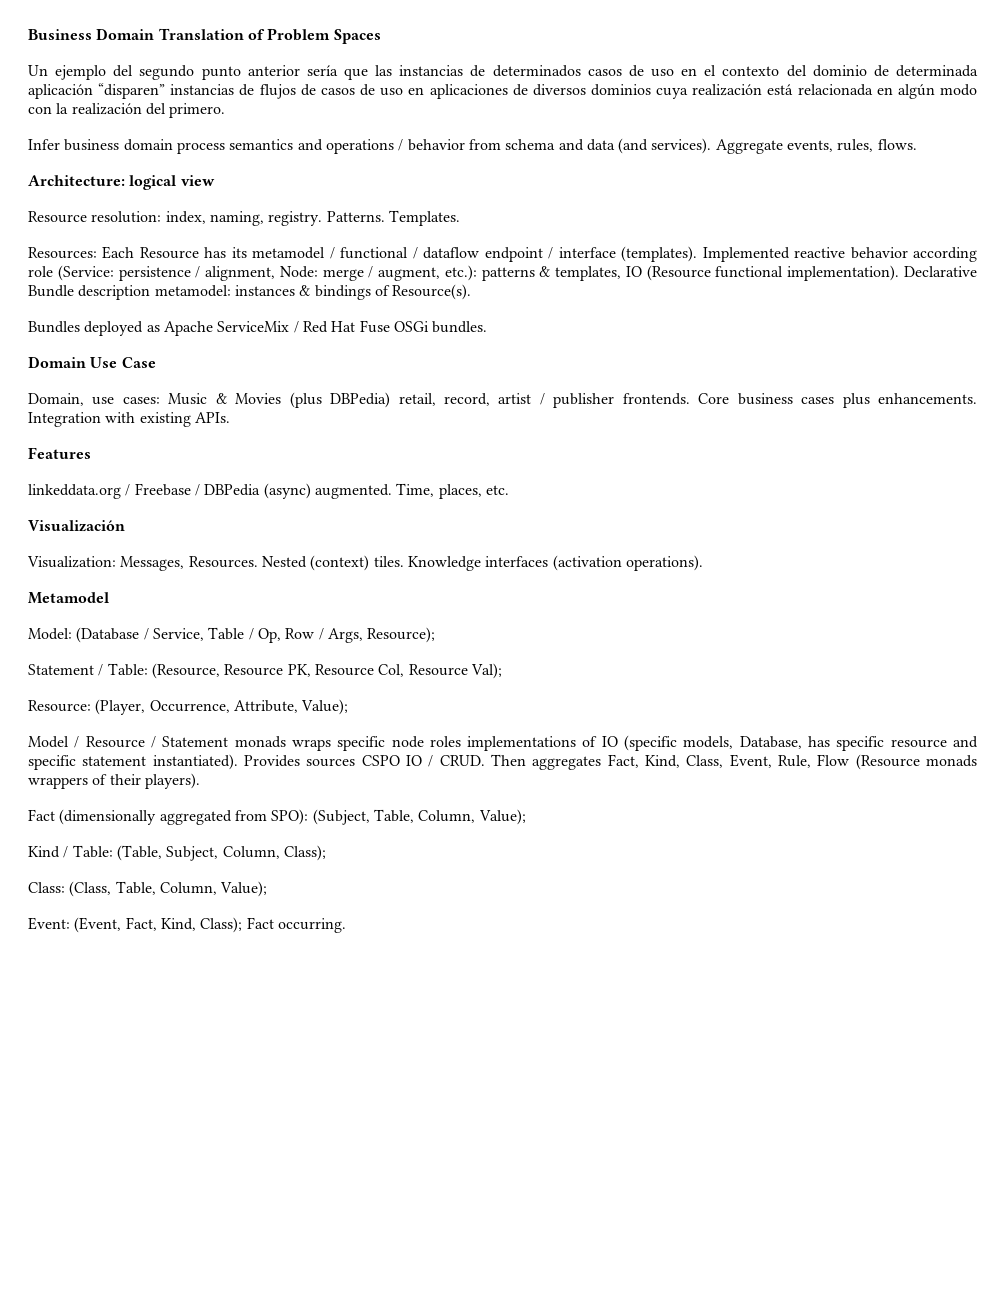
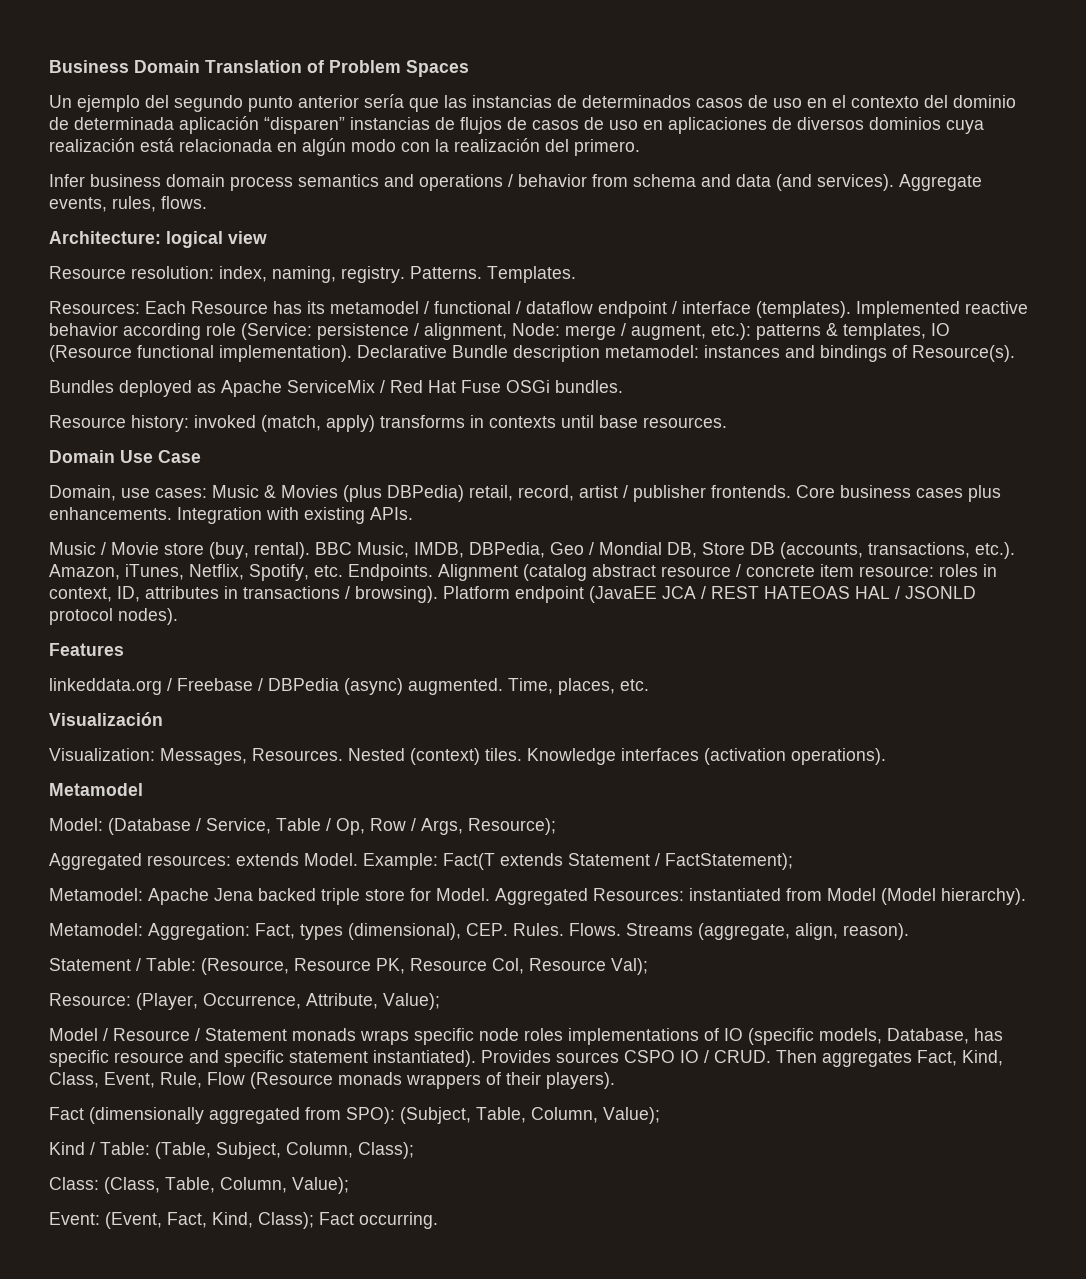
- Declarative Bundle description metamodel: instances & bindings of Resource(s).
+ Declarative Bundle description metamodel: instances and bindings of Resource(s).
+ Resource history: invoked (match, apply) transforms in contexts until base resources.
+ Music / Movie store (buy, rental). BBC Music, IMDB, DBPedia, Geo / Mondial DB, Store DB (accounts, transactions, etc.). Amazon, iTunes, Netflix, Spotify, etc. Endpoints. Alignment (catalog abstract resource / concrete item resource: roles in context, ID, attributes in transactions / browsing). Platform endpoint (JavaEE JCA / REST HATEOAS HAL / JSONLD protocol nodes).
+ Aggregated resources: extends Model. Example: Fact(T extends Statement / FactStatement);
+ Metamodel: Apache Jena backed triple store for Model. Aggregated Resources: instantiated from Model (Model hierarchy).
+ Metamodel: Aggregation: Fact, types (dimensional), CEP. Rules. Flows. Streams (aggregate, align, reason).

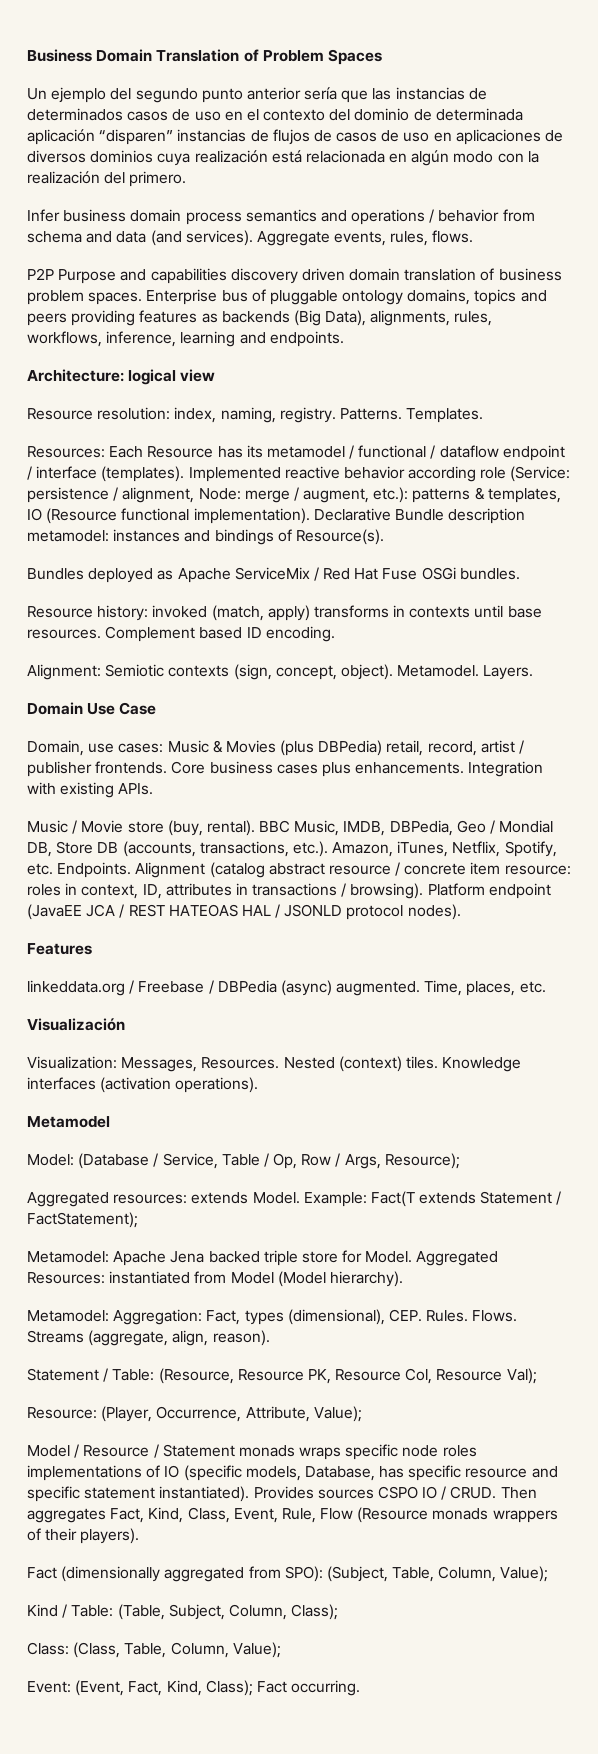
+ P2P Purpose and capabilities discovery driven domain translation of business problem spaces. Enterprise bus of pluggable ontology domains, topics and peers providing features as backends (Big Data), alignments, rules, workflows, inference, learning and endpoints.
+ Complement based ID encoding.
+ Alignment: Semiotic contexts (sign, concept, object). Metamodel. Layers.

